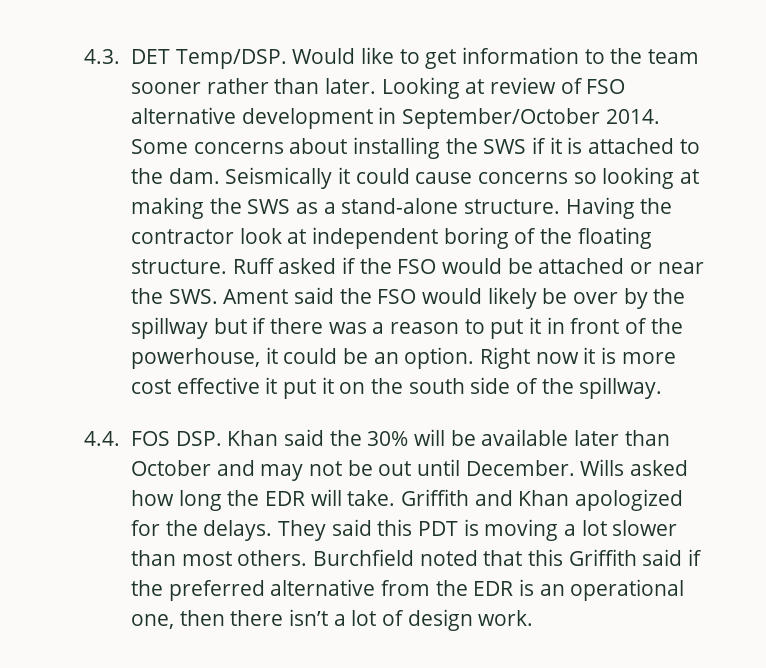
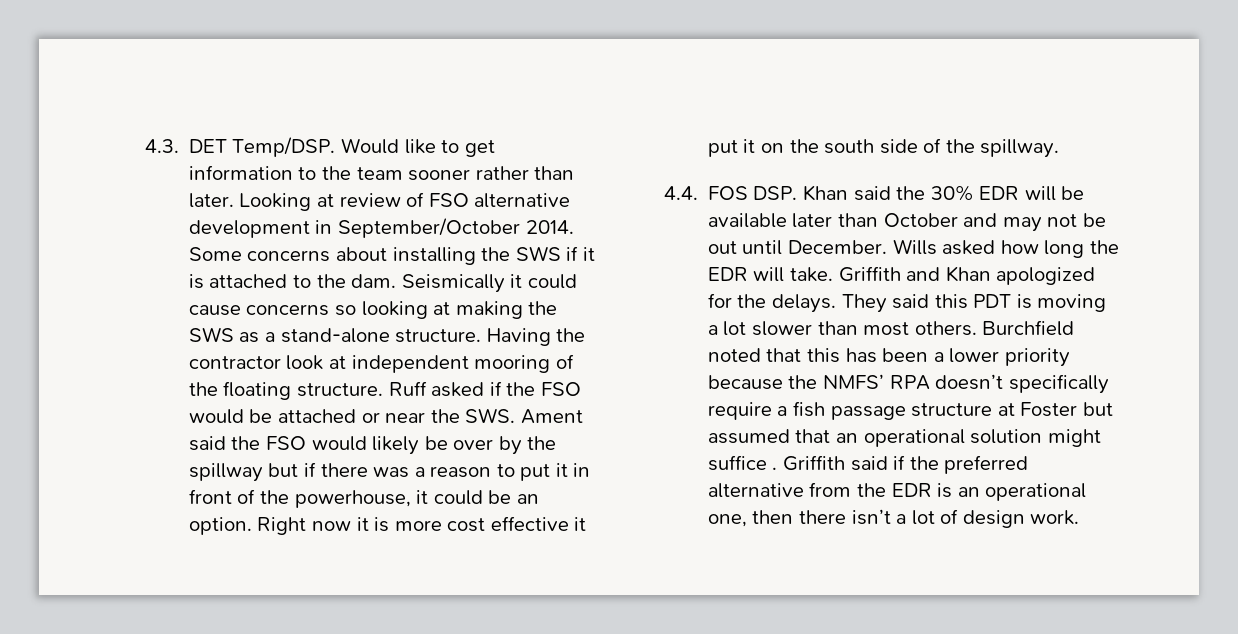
- Having the contractor look at independent boring of the floating structure.
+ Having the contractor look at independent mooring of the floating structure.
- 4.4. FOS DSP. Khan said the 30% will be available later than October and may not be out until December.
+ 4.4. FOS DSP. Khan said the 30% EDR will be available later than October and may not be out until December.
- Burchfield noted that this Griffith said if the preferred alternative from the EDR is an operational one, then there isn’t a lot of design work.
+ Burchfield noted that this has been a lower priority because the NMFS’ RPA doesn’t specifically require a fish passage structure at Foster but assumed that an operational solution might suffice . Griffith said if the preferred alternative from the EDR is an operational one, then there isn’t a lot of design work.

